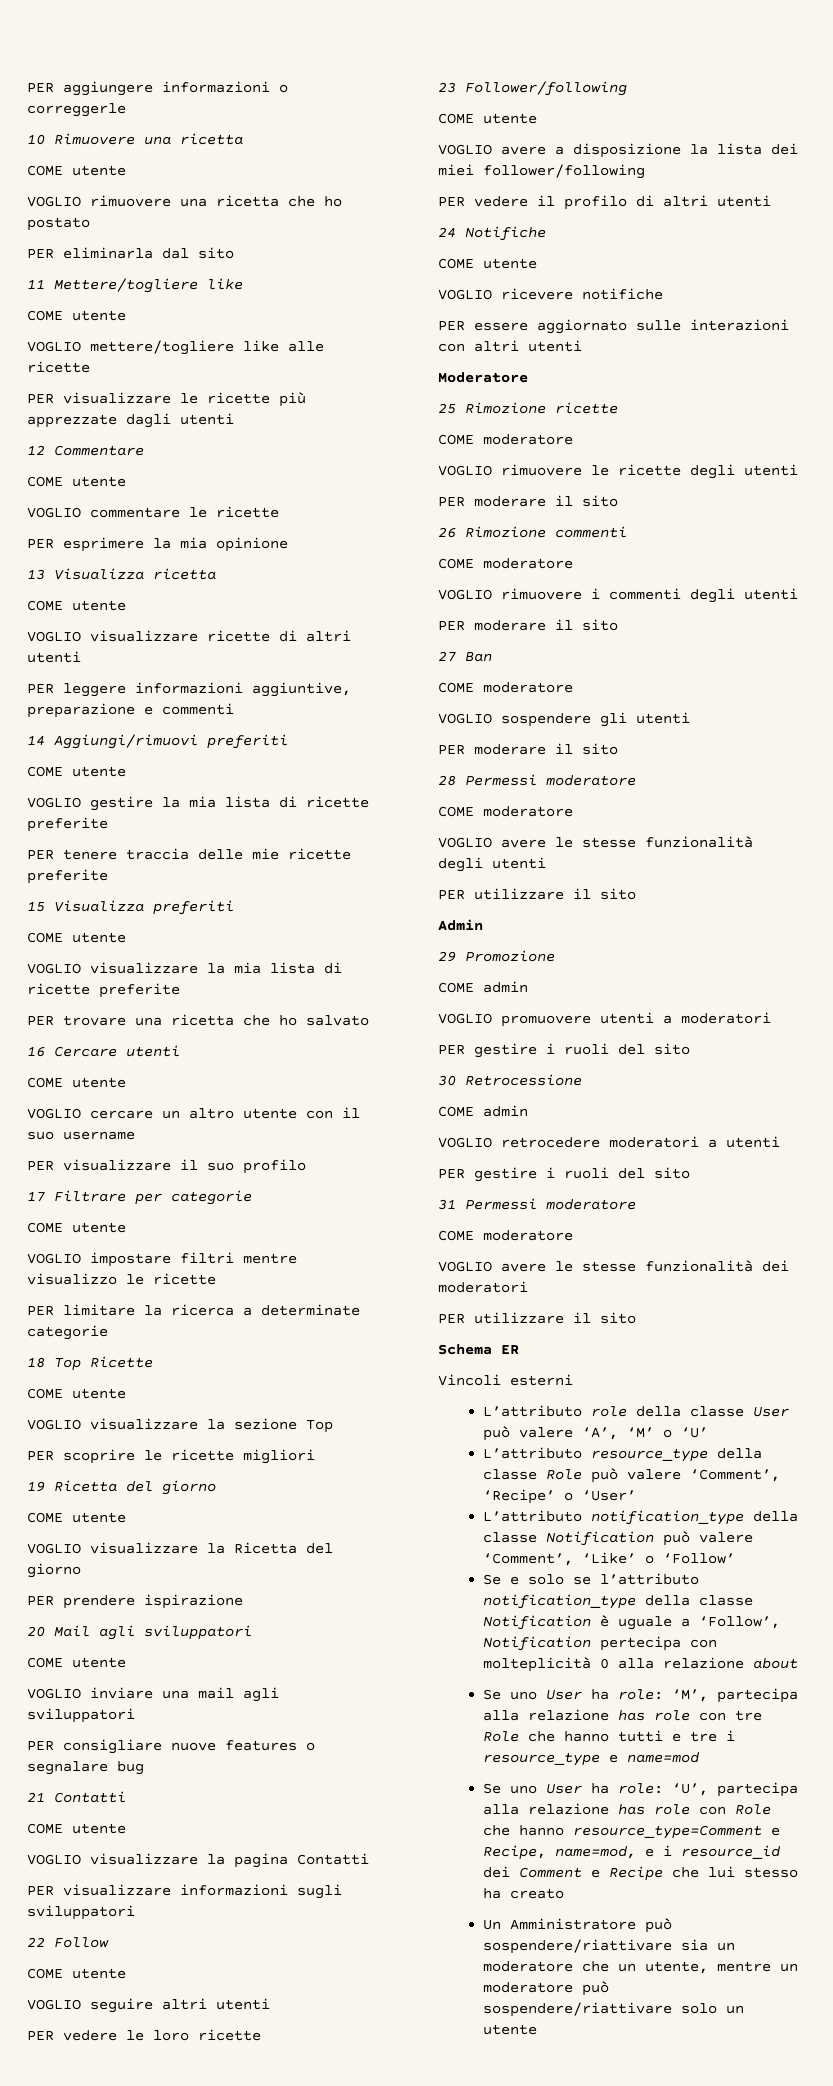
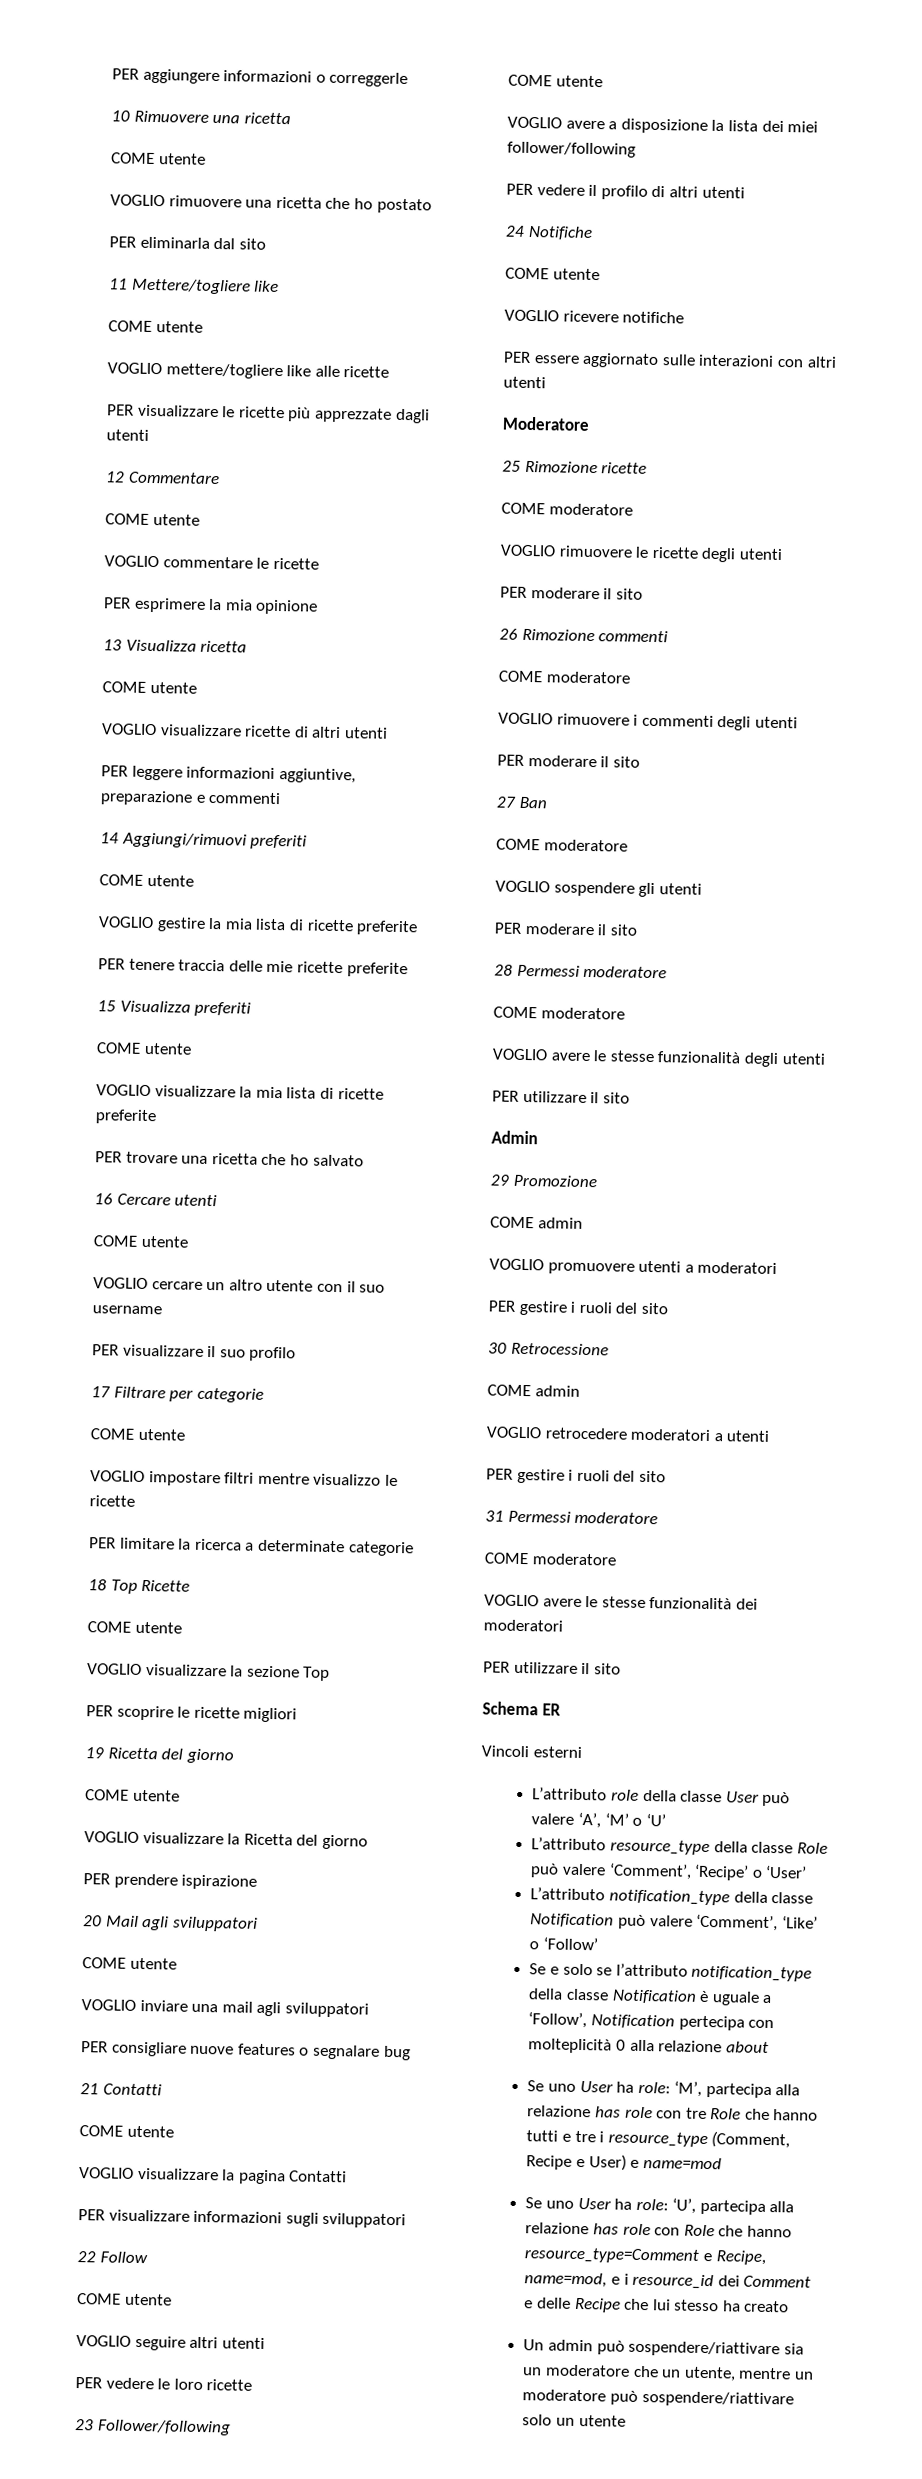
- Se uno User ha role: ‘M’, partecipa alla relazione has role con tre Role che hanno tutti e tre i resource_type e name=mod
+ Se uno User ha role: ‘M’, partecipa alla relazione has role con tre Role che hanno tutti e tre i resource_type (Comment, Recipe e User) e name=mod
- Se uno User ha role: ‘U’, partecipa alla relazione has role con Role che hanno resource_type=Comment e Recipe, name=mod, e i resource_id dei Comment e Recipe che lui stesso ha creato
+ Se uno User ha role: ‘U’, partecipa alla relazione has role con Role che hanno resource_type=Comment e Recipe, name=mod, e i resource_id dei Comment e delle Recipe che lui stesso ha creato
- Un Amministratore può sospendere/riattivare sia un moderatore che un utente, mentre un moderatore può sospendere/riattivare solo un utente
+ Un admin può sospendere/riattivare sia un moderatore che un utente, mentre un moderatore può sospendere/riattivare solo un utente

